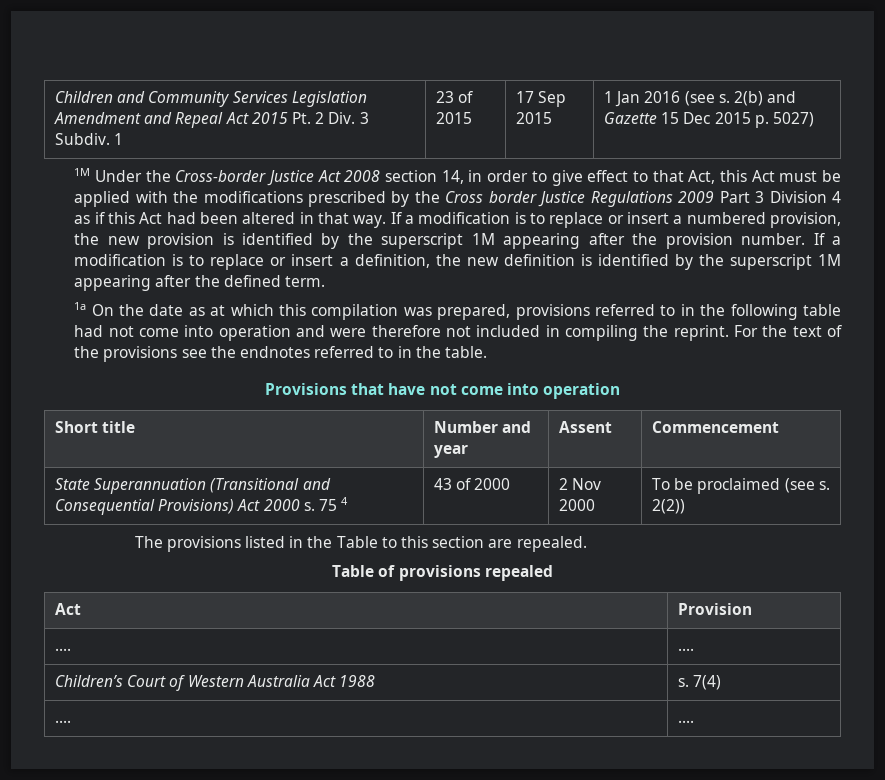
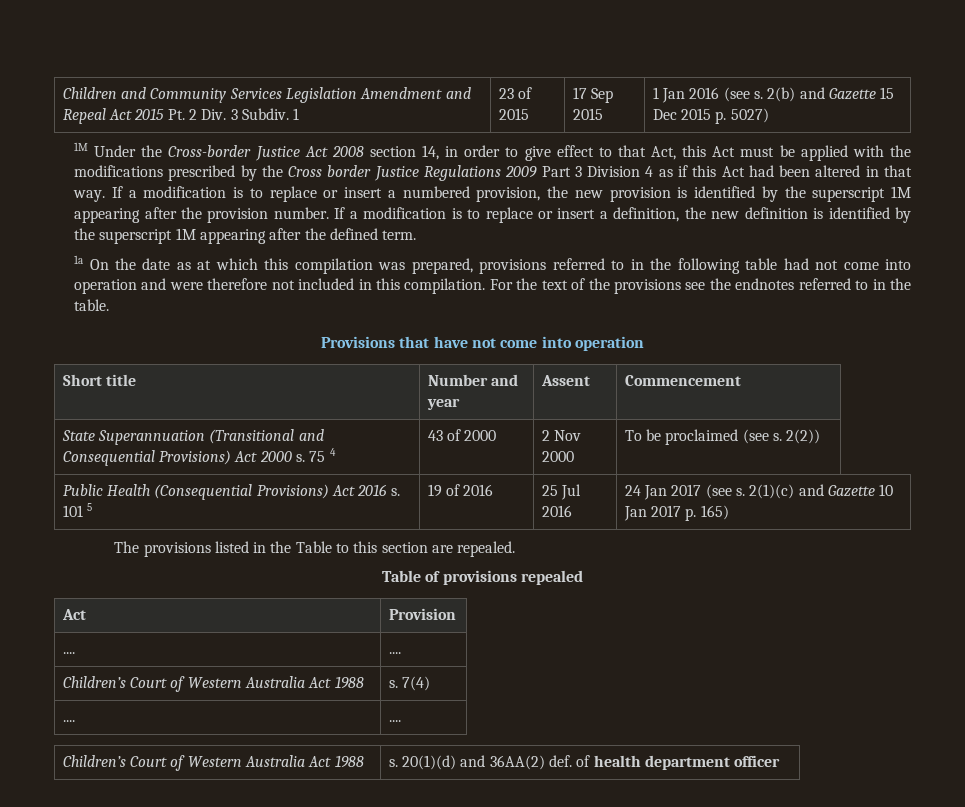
- 1a On the date as at which this compilation was prepared, provisions referred to in the following table had not come into operation and were therefore not included in compiling the reprint.
+ 1a On the date as at which this compilation was prepared, provisions referred to in the following table had not come into operation and were therefore not included in this compilation.
+ Public Health (Consequential Provisions) Act 2016 s. 101 5 | 19 of 2016 | 25 Jul 2016 | 24 Jan 2017 (see s. 2(1)(c) and Gazette 10 Jan 2017 p. 165)
+ Children’s Court of Western Australia Act 1988 | s. 20(1)(d) and 36AA(2) def. of health department officer

